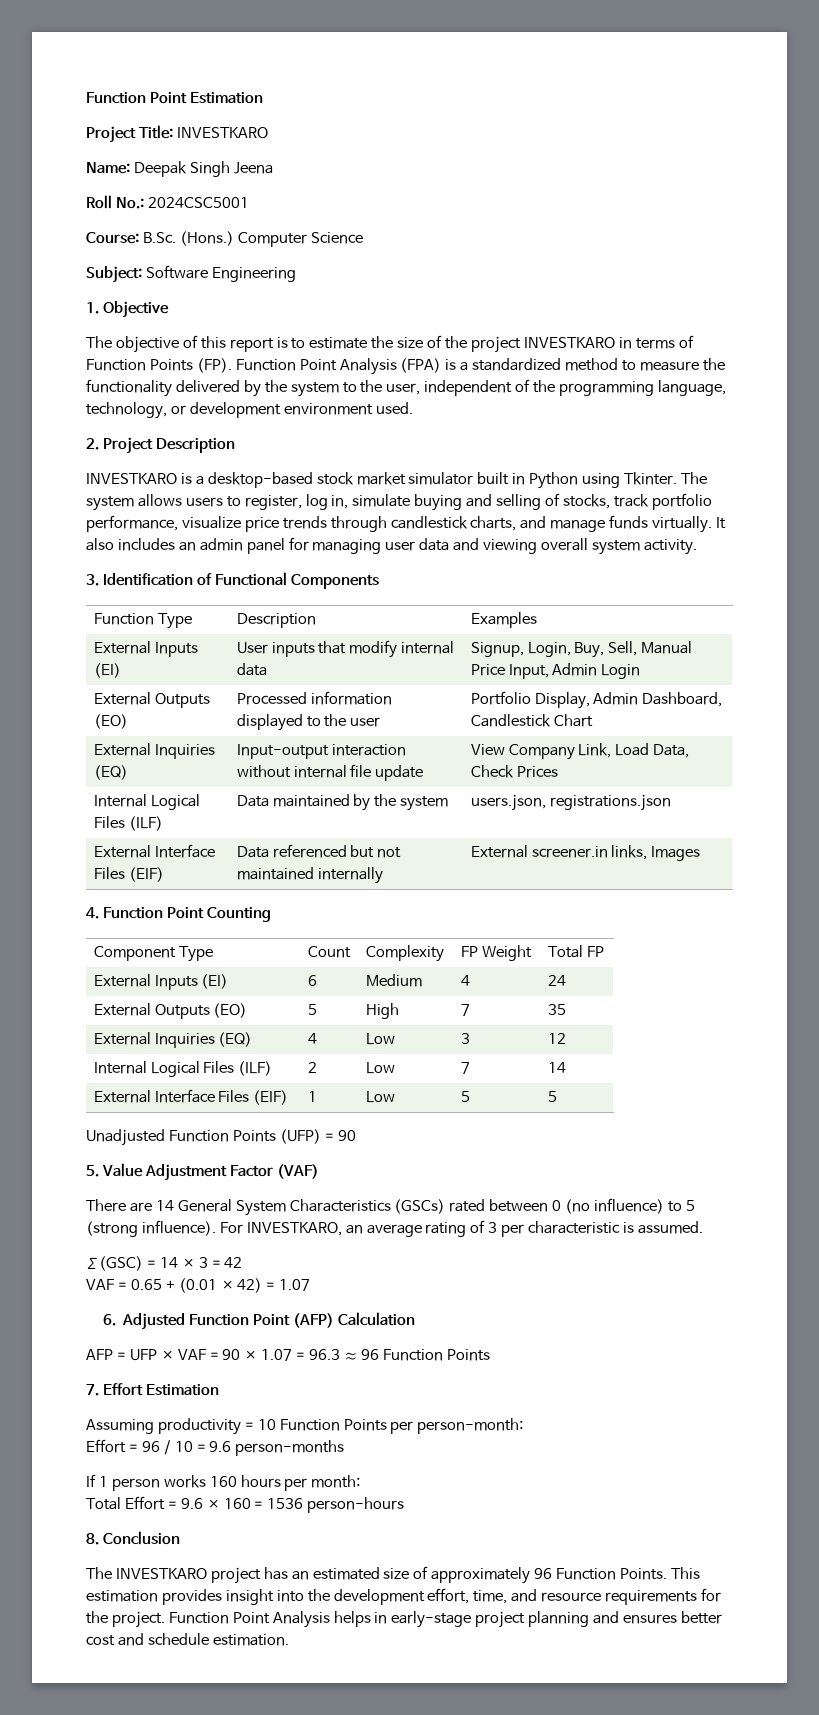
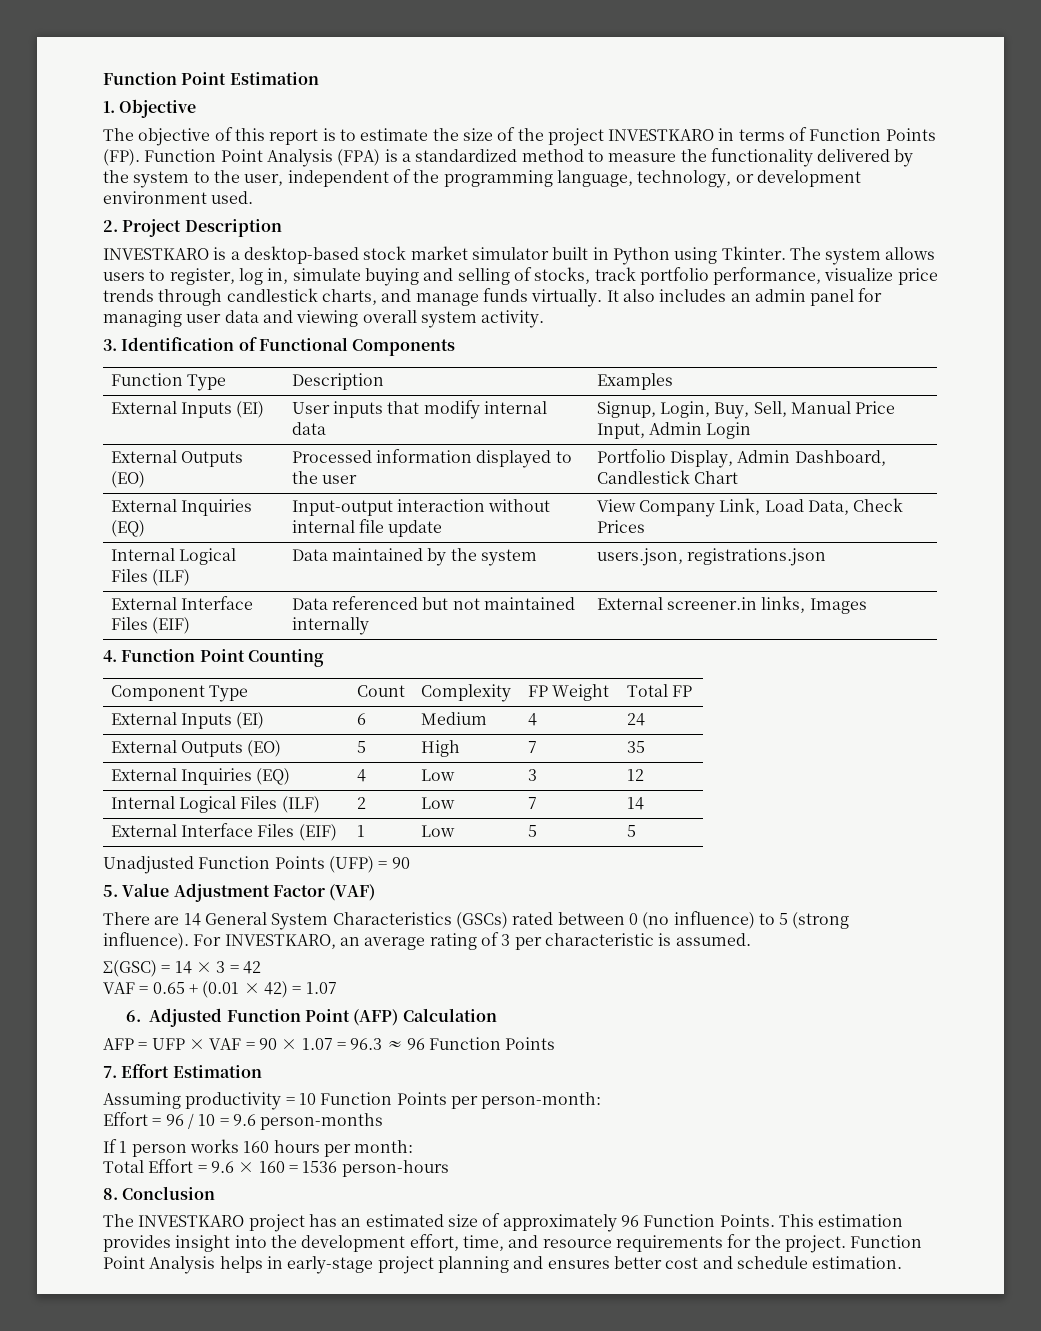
- Project Title: INVESTKARO
- Name: Deepak Singh Jeena
- Roll No.: 2024CSC5001
- Course: B.Sc. (Hons.) Computer Science
- Subject: Software Engineering

